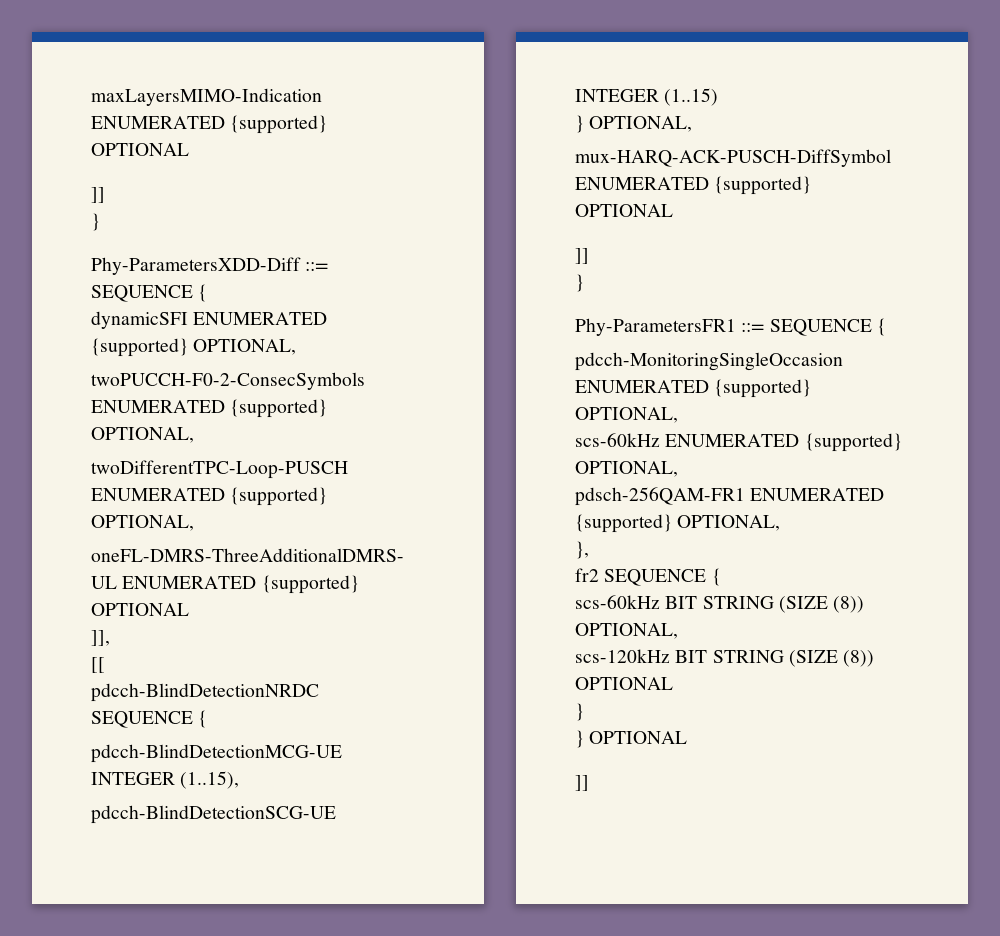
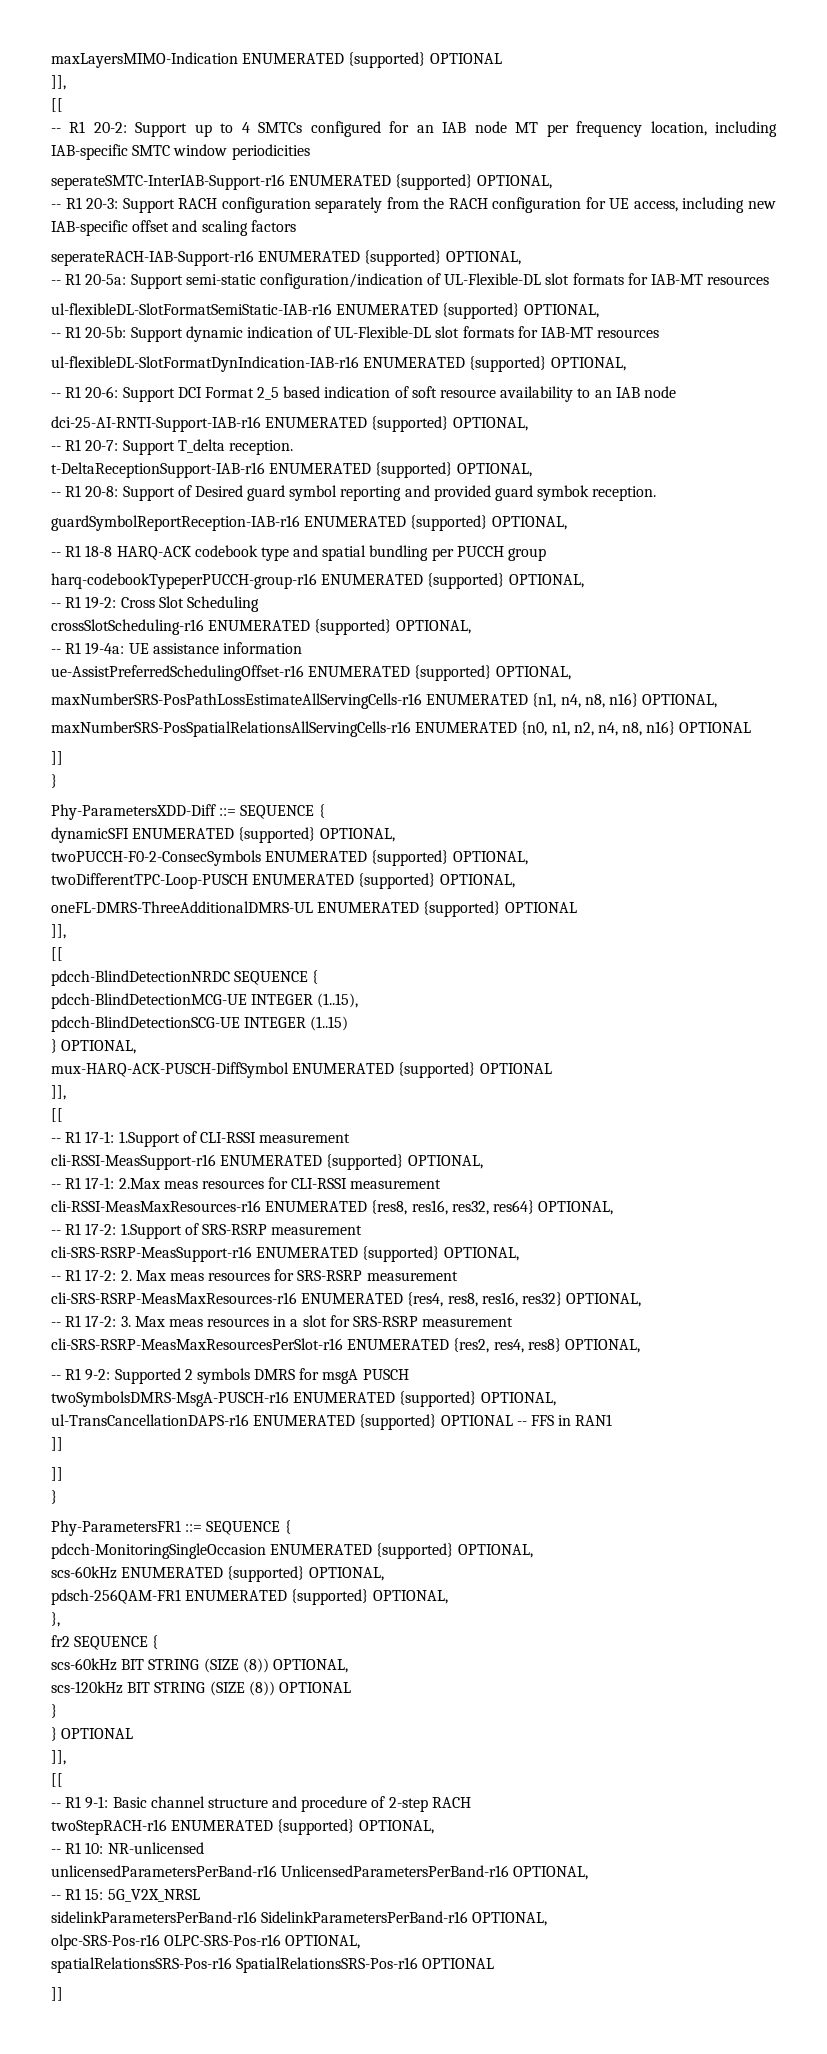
  maxLayersMIMO-Indication ENUMERATED {supported} OPTIONAL
+ ]],
+ [[
+ -- R1 20-2: Support up to 4 SMTCs configured for an IAB node MT per frequency location, including IAB-specific SMTC window periodicities
+ seperateSMTC-InterIAB-Support-r16 ENUMERATED {supported} OPTIONAL,
+ -- R1 20-3: Support RACH configuration separately from the RACH configuration for UE access, including new IAB-specific offset and scaling factors
+ seperateRACH-IAB-Support-r16 ENUMERATED {supported} OPTIONAL,
+ -- R1 20-5a: Support semi-static configuration/indication of UL-Flexible-DL slot formats for IAB-MT resources
+ ul-flexibleDL-SlotFormatSemiStatic-IAB-r16 ENUMERATED {supported} OPTIONAL,
+ -- R1 20-5b: Support dynamic indication of UL-Flexible-DL slot formats for IAB-MT resources
+ ul-flexibleDL-SlotFormatDynIndication-IAB-r16 ENUMERATED {supported} OPTIONAL,
+ -- R1 20-6: Support DCI Format 2_5 based indication of soft resource availability to an IAB node
+ dci-25-AI-RNTI-Support-IAB-r16 ENUMERATED {supported} OPTIONAL,
+ -- R1 20-7: Support T_delta reception.
+ t-DeltaReceptionSupport-IAB-r16 ENUMERATED {supported} OPTIONAL,
+ -- R1 20-8: Support of Desired guard symbol reporting and provided guard symbok reception.
+ guardSymbolReportReception-IAB-r16 ENUMERATED {supported} OPTIONAL,
+ -- R1 18-8 HARQ-ACK codebook type and spatial bundling per PUCCH group
+ harq-codebookTypeperPUCCH-group-r16 ENUMERATED {supported} OPTIONAL,
+ -- R1 19-2: Cross Slot Scheduling
+ crossSlotScheduling-r16 ENUMERATED {supported} OPTIONAL,
+ -- R1 19-4a: UE assistance information
+ ue-AssistPreferredSchedulingOffset-r16 ENUMERATED {supported} OPTIONAL,
+ maxNumberSRS-PosPathLossEstimateAllServingCells-r16 ENUMERATED {n1, n4, n8, n16} OPTIONAL,
+ maxNumberSRS-PosSpatialRelationsAllServingCells-r16 ENUMERATED {n0, n1, n2, n4, n8, n16} OPTIONAL
  mux-HARQ-ACK-PUSCH-DiffSymbol ENUMERATED {supported} OPTIONAL
+ ]],
+ [[
+ -- R1 17-1: 1.Support of CLI-RSSI measurement
+ cli-RSSI-MeasSupport-r16 ENUMERATED {supported} OPTIONAL,
+ -- R1 17-1: 2.Max meas resources for CLI-RSSI measurement
+ cli-RSSI-MeasMaxResources-r16 ENUMERATED {res8, res16, res32, res64} OPTIONAL,
+ -- R1 17-2: 1.Support of SRS-RSRP measurement
+ cli-SRS-RSRP-MeasSupport-r16 ENUMERATED {supported} OPTIONAL,
+ -- R1 17-2: 2. Max meas resources for SRS-RSRP measurement
+ cli-SRS-RSRP-MeasMaxResources-r16 ENUMERATED {res4, res8, res16, res32} OPTIONAL,
+ -- R1 17-2: 3. Max meas resources in a slot for SRS-RSRP measurement cli-SRS-RSRP-MeasMaxResourcesPerSlot-r16 ENUMERATED {res2, res4, res8} OPTIONAL,
+ -- R1 9-2: Supported 2 symbols DMRS for msgA PUSCH
+ twoSymbolsDMRS-MsgA-PUSCH-r16 ENUMERATED {supported} OPTIONAL,
+ ul-TransCancellationDAPS-r16 ENUMERATED {supported} OPTIONAL -- FFS in RAN1
+ ]]
  } OPTIONAL
+ ]],
+ [[
+ -- R1 9-1: Basic channel structure and procedure of 2-step RACH
+ twoStepRACH-r16 ENUMERATED {supported} OPTIONAL,
+ -- R1 10: NR-unlicensed
+ unlicensedParametersPerBand-r16 UnlicensedParametersPerBand-r16 OPTIONAL,
+ -- R1 15: 5G_V2X_NRSL
+ sidelinkParametersPerBand-r16 SidelinkParametersPerBand-r16 OPTIONAL,
+ olpc-SRS-Pos-r16 OLPC-SRS-Pos-r16 OPTIONAL,
+ spatialRelationsSRS-Pos-r16 SpatialRelationsSRS-Pos-r16 OPTIONAL

